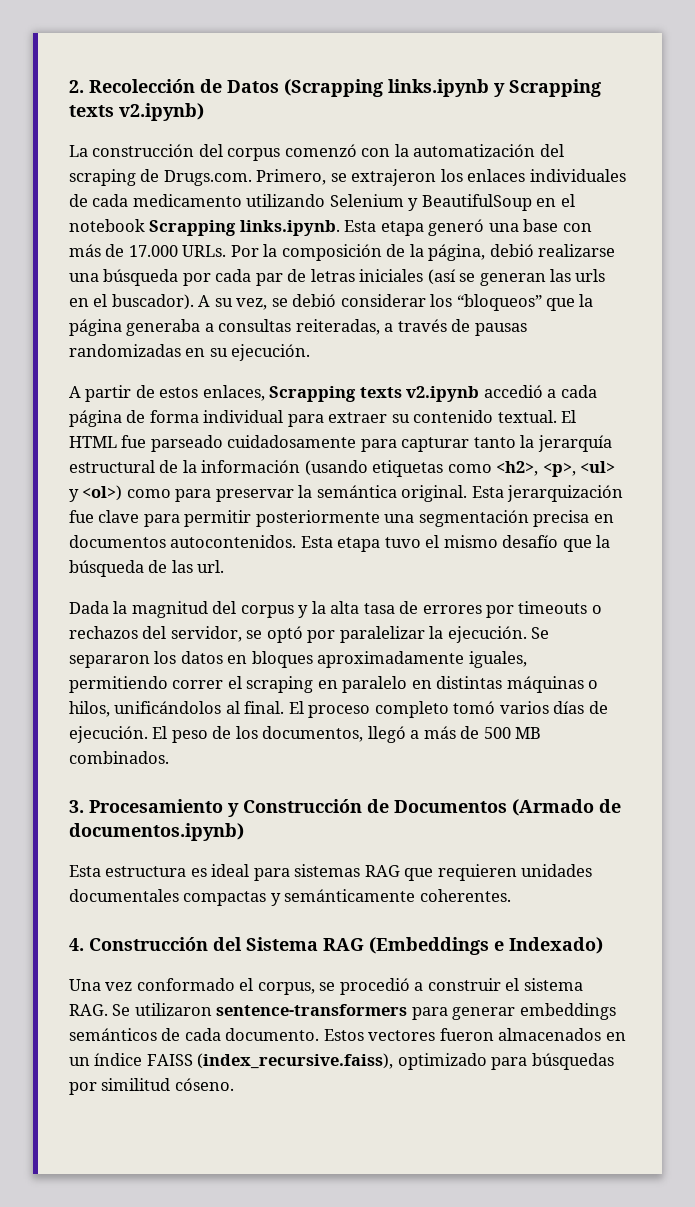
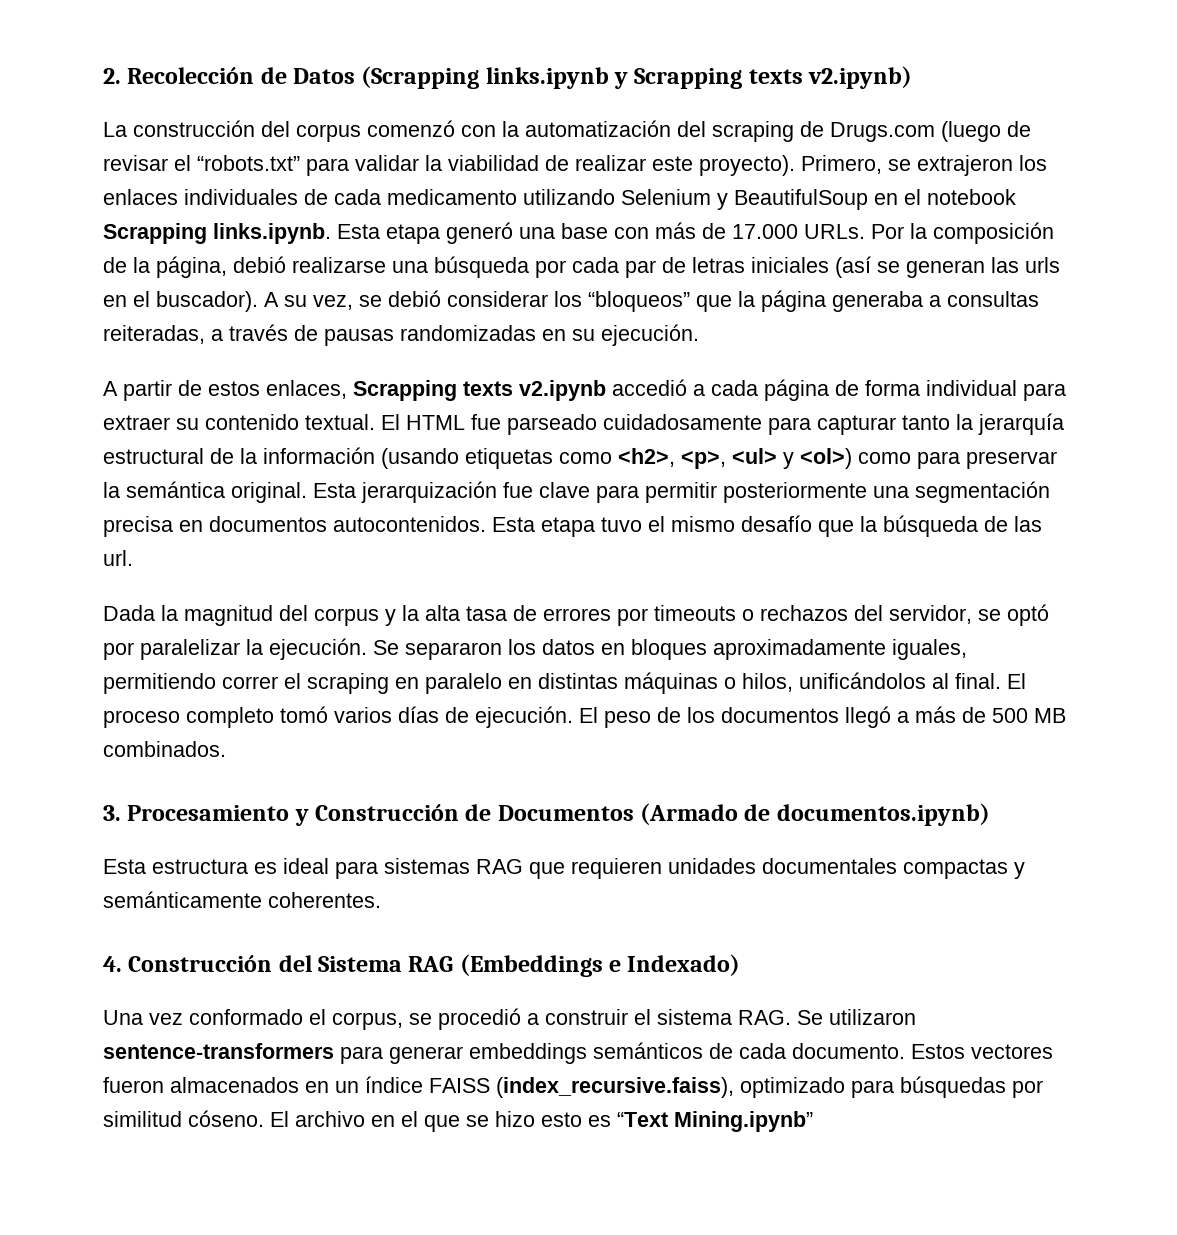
- La construcción del corpus comenzó con la automatización del scraping de Drugs.com. Primero, se extrajeron los enlaces individuales de cada medicamento utilizando Selenium y BeautifulSoup en el notebook Scrapping links.ipynb. Esta etapa generó una base con más de 17.000 URLs.
+ La construcción del corpus comenzó con la automatización del scraping de Drugs.com (luego de revisar el “robots.txt” para validar la viabilidad de realizar este proyecto). Primero, se extrajeron los enlaces individuales de cada medicamento utilizando Selenium y BeautifulSoup en el notebook Scrapping links.ipynb. Esta etapa generó una base con más de 17.000 URLs.
- El peso de los documentos, llegó a más de 500 MB combinados.
+ El peso de los documentos llegó a más de 500 MB combinados.
+ El archivo en el que se hizo esto es “Text Mining.ipynb”

